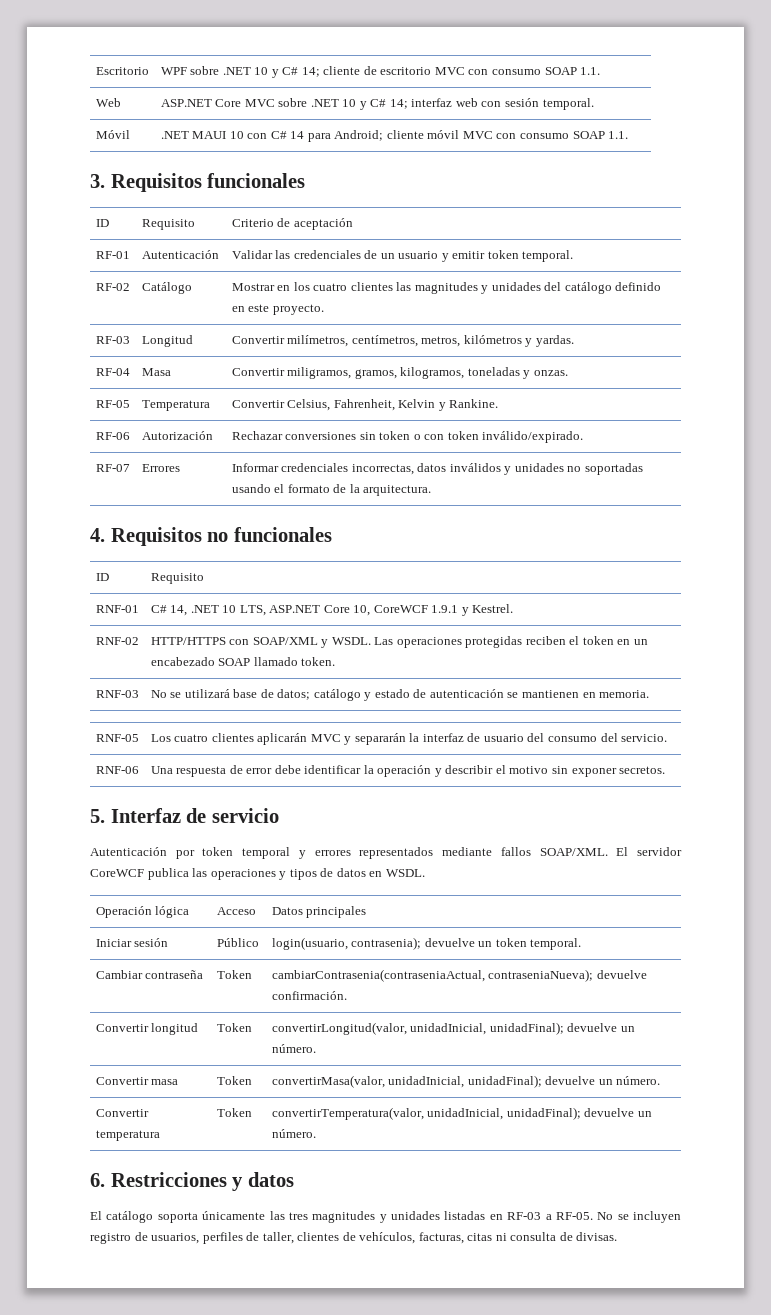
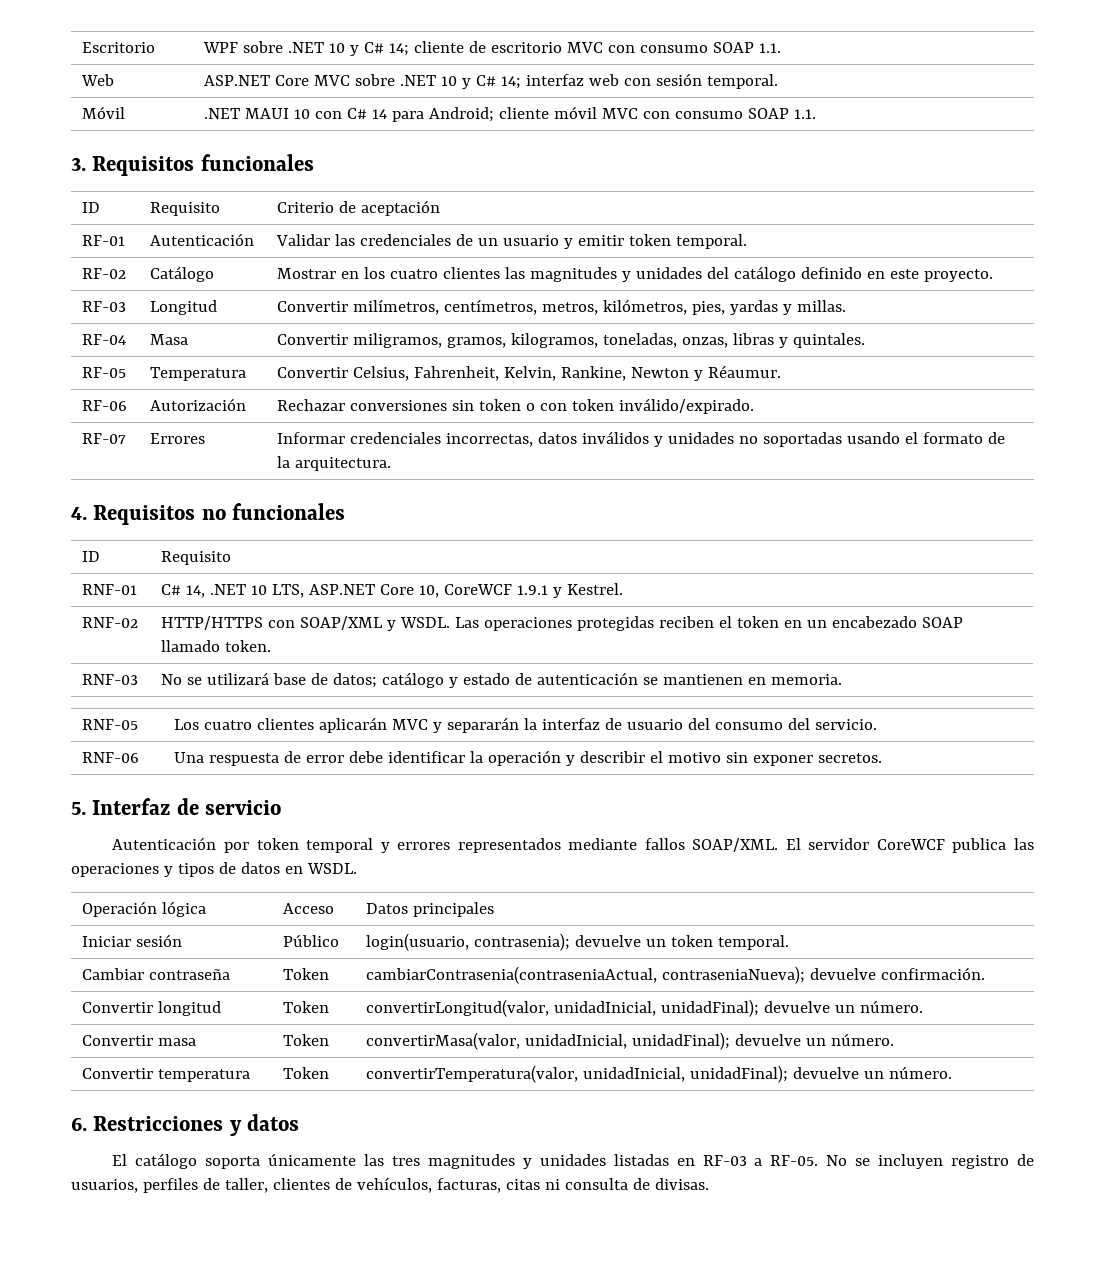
- RF-03 | Longitud | Convertir milímetros, centímetros, metros, kilómetros y yardas.
+ RF-03 | Longitud | Convertir milímetros, centímetros, metros, kilómetros, pies, yardas y millas.
- RF-04 | Masa | Convertir miligramos, gramos, kilogramos, toneladas y onzas.
+ RF-04 | Masa | Convertir miligramos, gramos, kilogramos, toneladas, onzas, libras y quintales.
- RF-05 | Temperatura | Convertir Celsius, Fahrenheit, Kelvin y Rankine.
+ RF-05 | Temperatura | Convertir Celsius, Fahrenheit, Kelvin, Rankine, Newton y Réaumur.

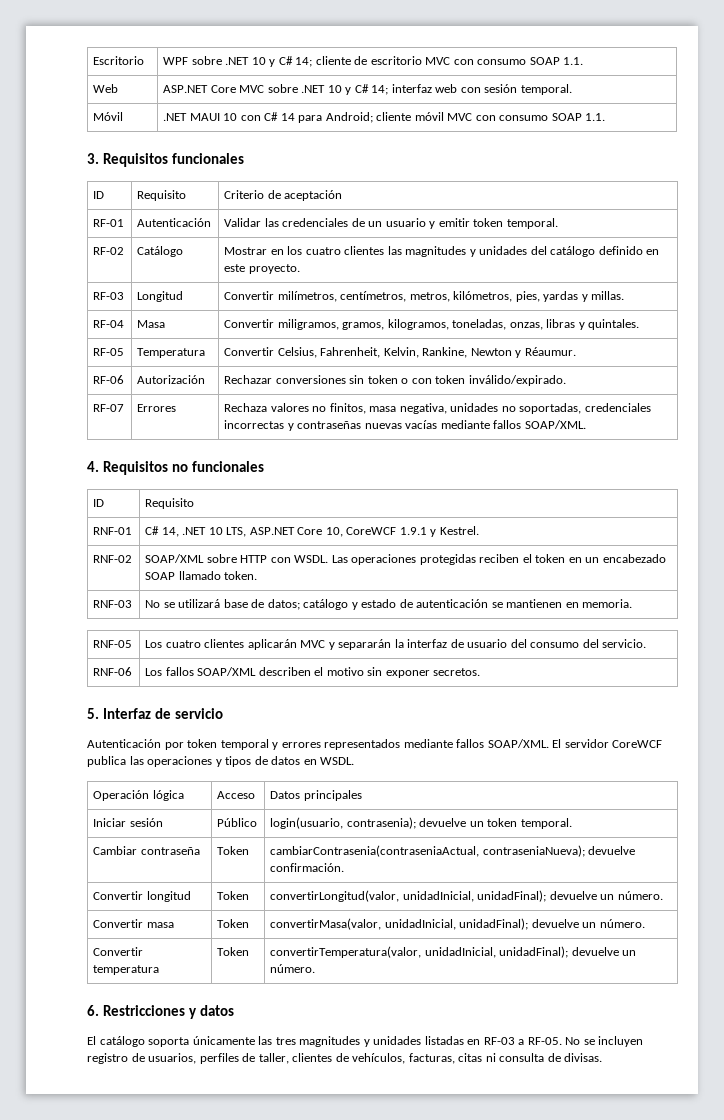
- RF-07 | Errores | Informar credenciales incorrectas, datos inválidos y unidades no soportadas usando el formato de la arquitectura.
+ RF-07 | Errores | Rechaza valores no finitos, masa negativa, unidades no soportadas, credenciales incorrectas y contraseñas nuevas vacías mediante fallos SOAP/XML.
- RNF-02 | HTTP/HTTPS con SOAP/XML y WSDL. Las operaciones protegidas reciben el token en un encabezado SOAP llamado token.
+ RNF-02 | SOAP/XML sobre HTTP con WSDL. Las operaciones protegidas reciben el token en un encabezado SOAP llamado token.
- RNF-06 | Una respuesta de error debe identificar la operación y describir el motivo sin exponer secretos.
+ RNF-06 | Los fallos SOAP/XML describen el motivo sin exponer secretos.

